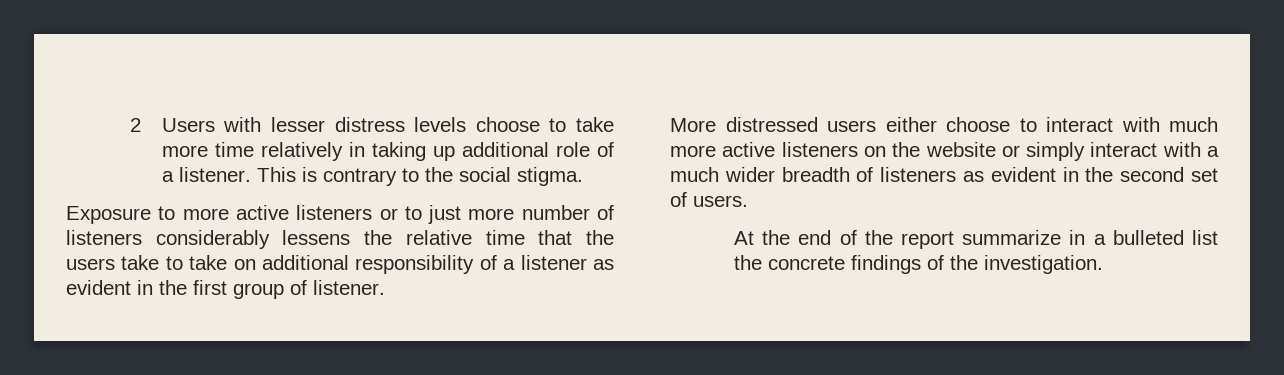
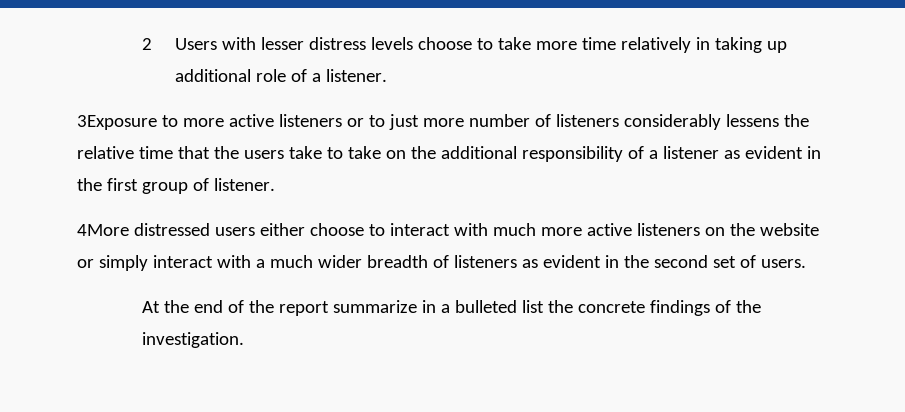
- 2 Users with lesser distress levels choose to take more time relatively in taking up additional role of a listener. This is contrary to the social stigma.
- Exposure to more active listeners or to just more number of listeners considerably lessens the relative time that the users take to take on additional responsibility of a listener as evident in the first group of listener.
+ 2 Users with lesser distress levels choose to take more time relatively in taking up additional role of a listener.
+ 3Exposure to more active listeners or to just more number of listeners considerably lessens the relative time that the users take to take on the additional responsibility of a listener as evident in the first group of listener.
- More distressed users either choose to interact with much more active listeners on the website or simply interact with a much wider breadth of listeners as evident in the second set of users.
+ 4More distressed users either choose to interact with much more active listeners on the website or simply interact with a much wider breadth of listeners as evident in the second set of users.

